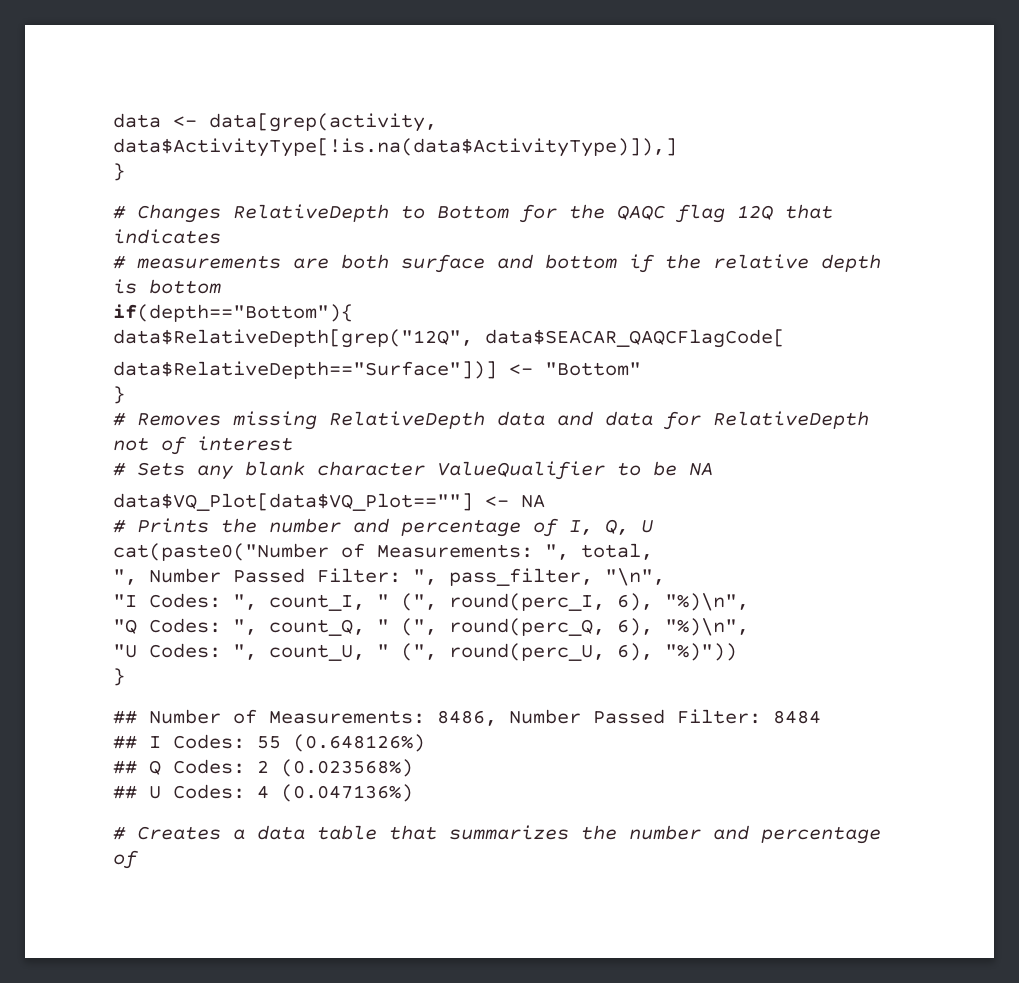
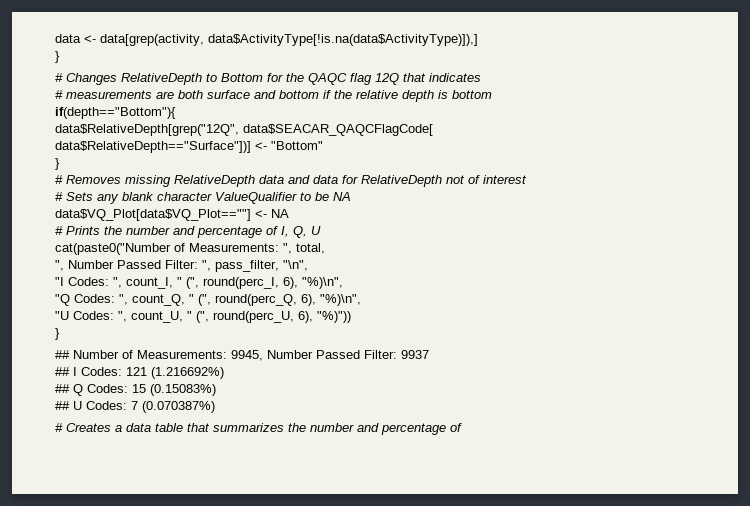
- ## Number of Measurements: 8486, Number Passed Filter: 8484
+ ## Number of Measurements: 9945, Number Passed Filter: 9937
- ## I Codes: 55 (0.648126%)
+ ## I Codes: 121 (1.216692%)
- ## Q Codes: 2 (0.023568%)
+ ## Q Codes: 15 (0.15083%)
- ## U Codes: 4 (0.047136%)
+ ## U Codes: 7 (0.070387%)

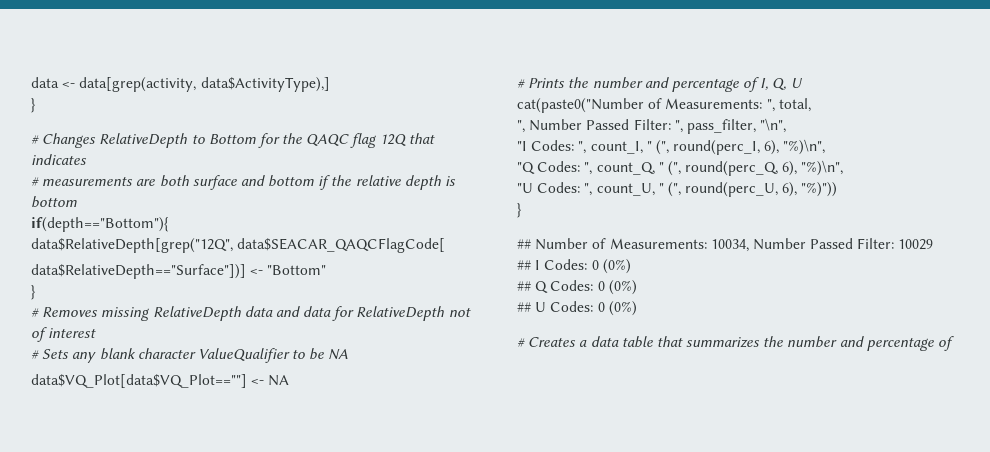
- data <- data[grep(activity, data$ActivityType[!is.na(data$ActivityType)]),]
+ data <- data[grep(activity, data$ActivityType),]
- ## Number of Measurements: 9945, Number Passed Filter: 9937
+ ## Number of Measurements: 10034, Number Passed Filter: 10029
- ## I Codes: 121 (1.216692%)
+ ## I Codes: 0 (0%)
- ## Q Codes: 15 (0.15083%)
+ ## Q Codes: 0 (0%)
- ## U Codes: 7 (0.070387%)
+ ## U Codes: 0 (0%)

